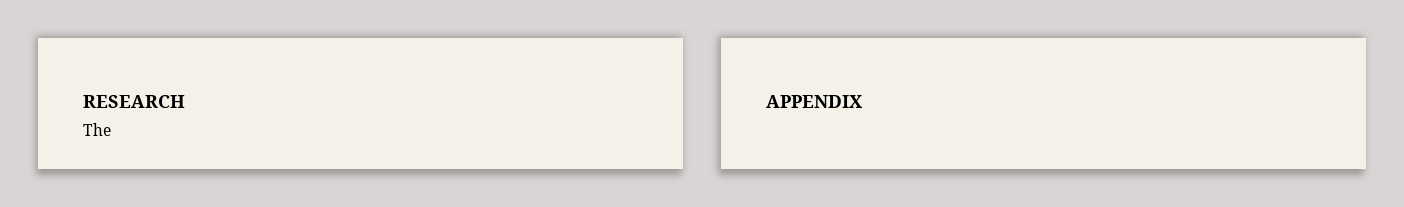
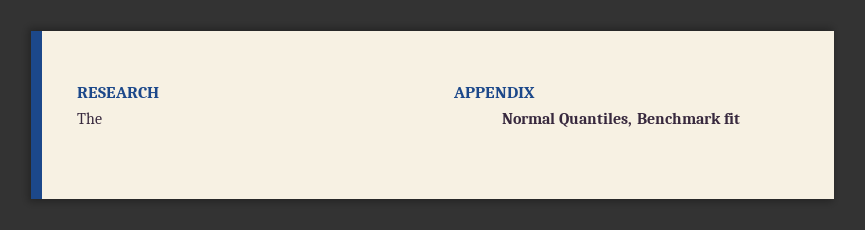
+ Normal Quantiles, Benchmark fit

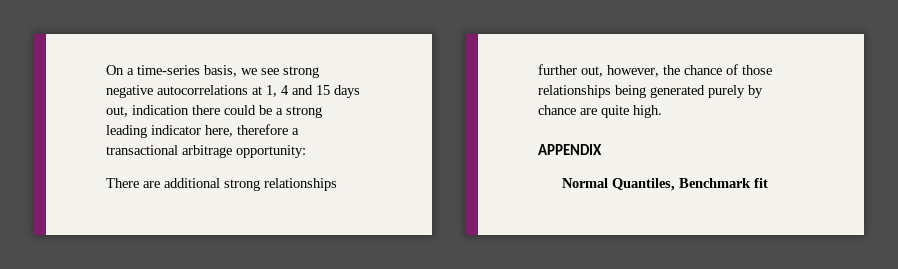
- RESEARCH
- The
+ On a time-series basis, we see strong negative autocorrelations at 1, 4 and 15 days out, indication there could be a strong leading indicator here, therefore a transactional arbitrage opportunity:
+ There are additional strong relationships further out, however, the chance of those relationships being generated purely by chance are quite high.

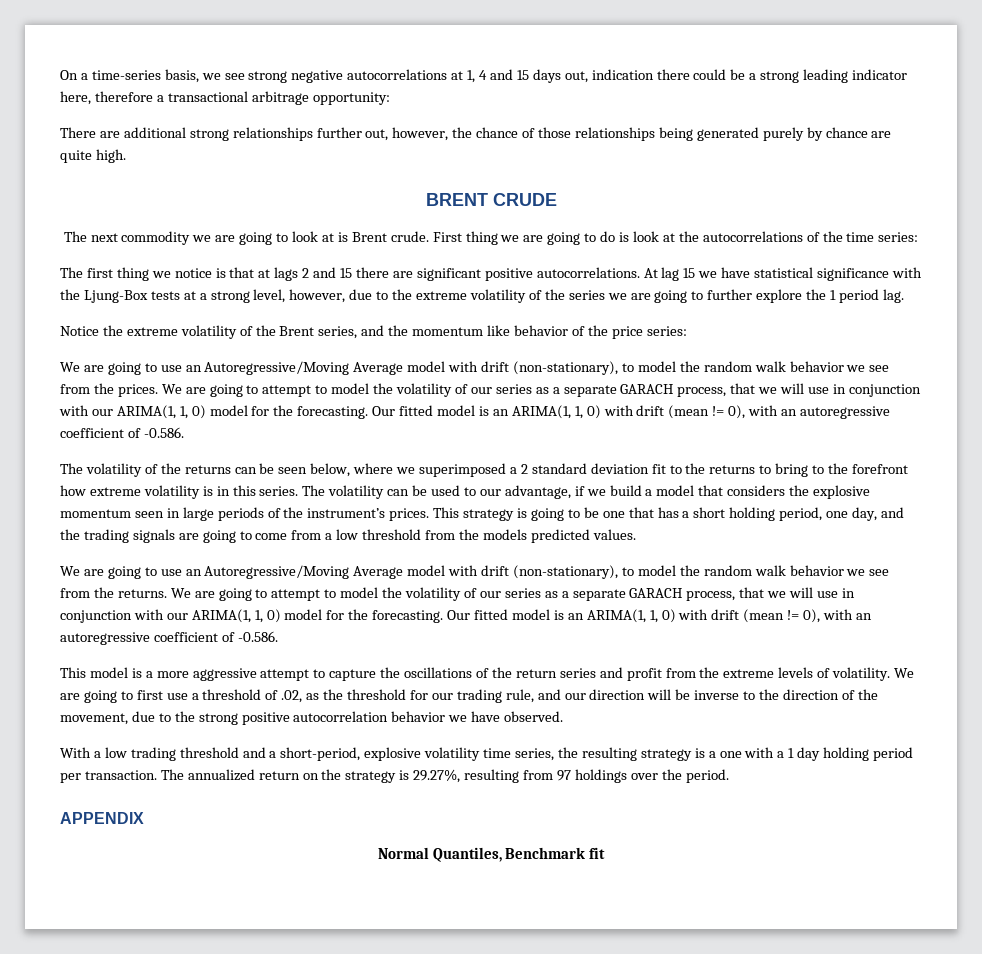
+ BRENT CRUDE
+ The next commodity we are going to look at is Brent crude. First thing we are going to do is look at the autocorrelations of the time series:
+ The first thing we notice is that at lags 2 and 15 there are significant positive autocorrelations. At lag 15 we have statistical significance with the Ljung-Box tests at a strong level, however, due to the extreme volatility of the series we are going to further explore the 1 period lag.
+ Notice the extreme volatility of the Brent series, and the momentum like behavior of the price series:
+ We are going to use an Autoregressive/Moving Average model with drift (non-stationary), to model the random walk behavior we see from the prices. We are going to attempt to model the volatility of our series as a separate GARACH process, that we will use in conjunction with our ARIMA(1, 1, 0) model for the forecasting. Our fitted model is an ARIMA(1, 1, 0) with drift (mean != 0), with an autoregressive coefficient of -0.586.
+ The volatility of the returns can be seen below, where we superimposed a 2 standard deviation fit to the returns to bring to the forefront how extreme volatility is in this series. The volatility can be used to our advantage, if we build a model that considers the explosive momentum seen in large periods of the instrument’s prices. This strategy is going to be one that has a short holding period, one day, and the trading signals are going to come from a low threshold from the models predicted values.
+ We are going to use an Autoregressive/Moving Average model with drift (non-stationary), to model the random walk behavior we see from the returns. We are going to attempt to model the volatility of our series as a separate GARACH process, that we will use in conjunction with our ARIMA(1, 1, 0) model for the forecasting. Our fitted model is an ARIMA(1, 1, 0) with drift (mean != 0), with an autoregressive coefficient of -0.586.
+ This model is a more aggressive attempt to capture the oscillations of the return series and profit from the extreme levels of volatility. We are going to first use a threshold of .02, as the threshold for our trading rule, and our direction will be inverse to the direction of the movement, due to the strong positive autocorrelation behavior we have observed.
+ With a low trading threshold and a short-period, explosive volatility time series, the resulting strategy is a one with a 1 day holding period per transaction. The annualized return on the strategy is 29.27%, resulting from 97 holdings over the period.

